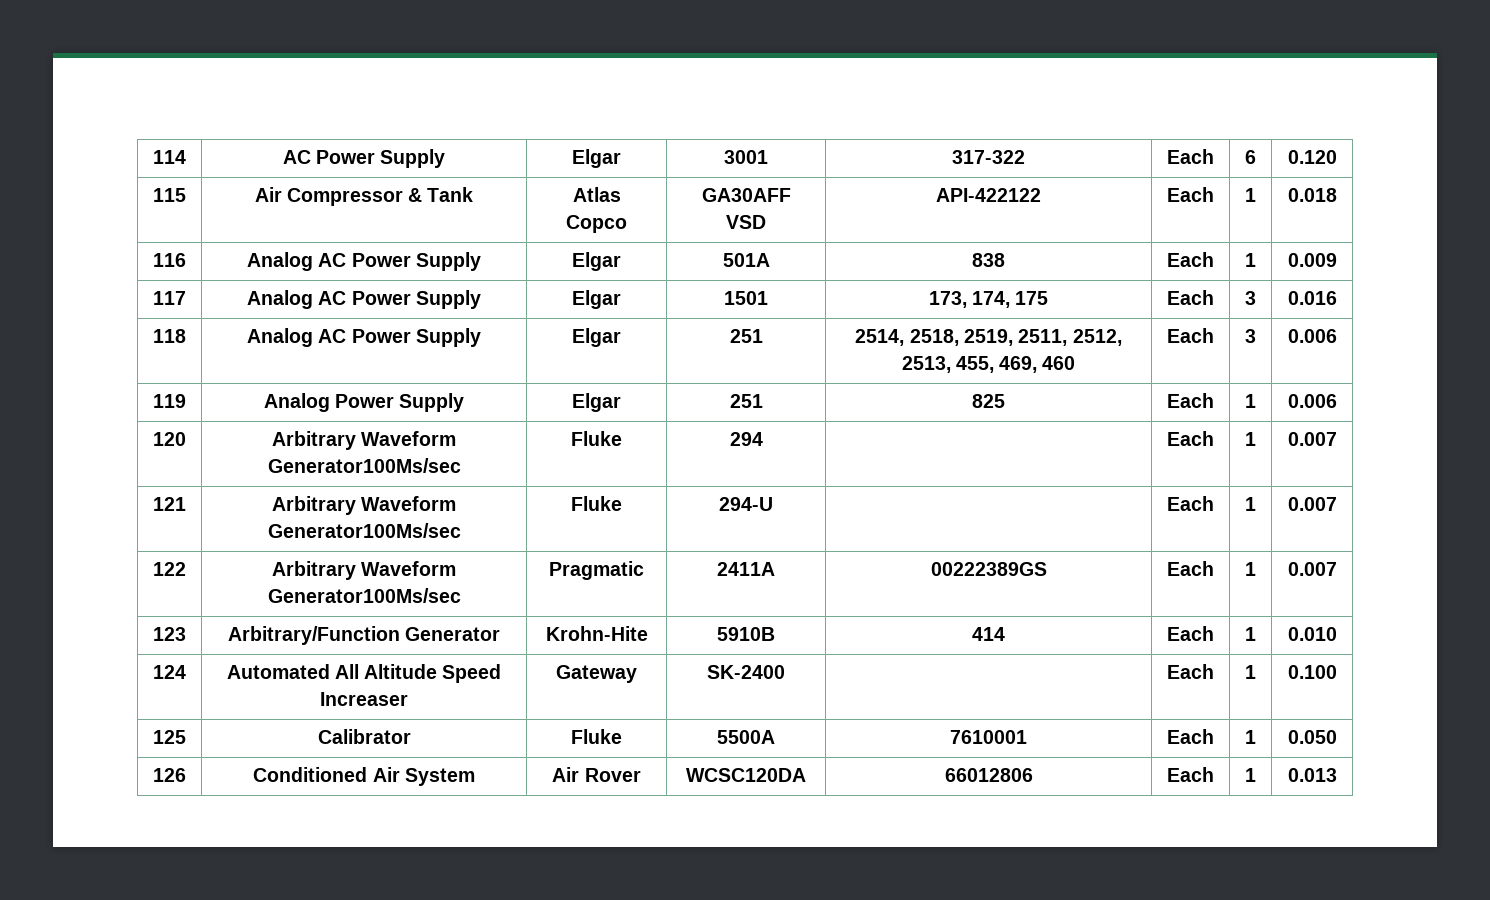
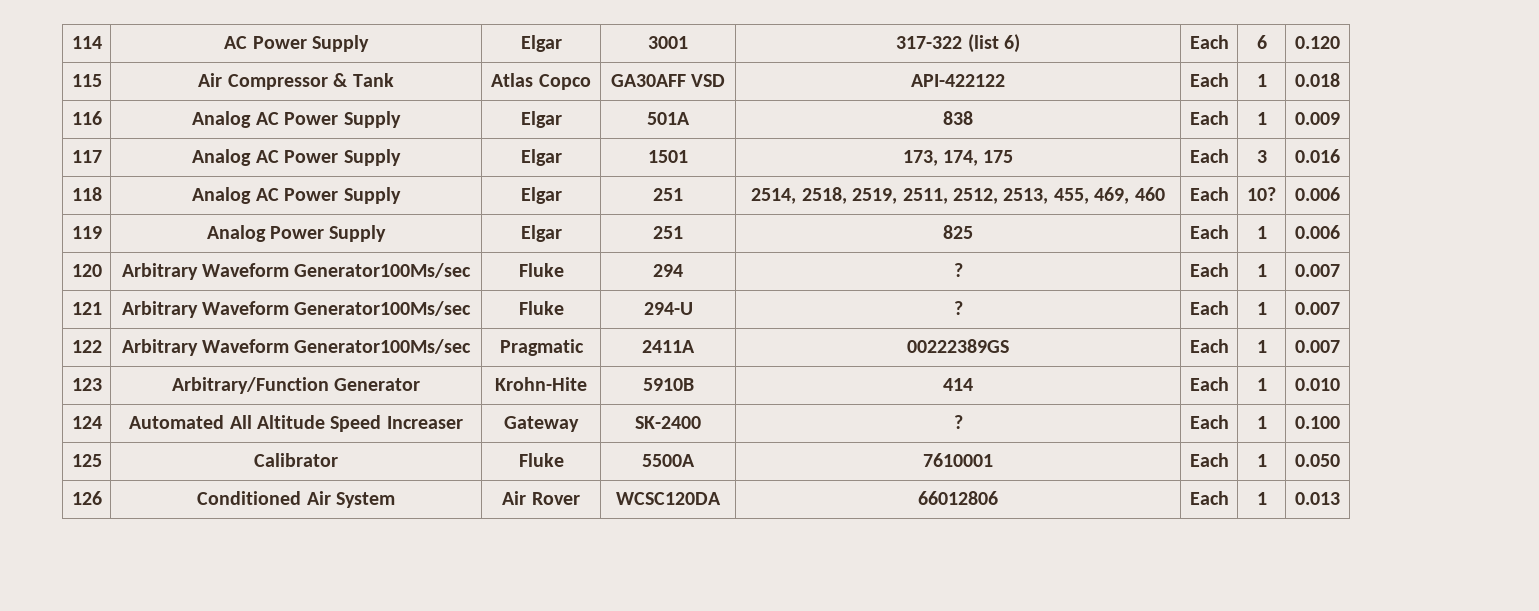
- 114 | AC Power Supply | Elgar | 3001 | 317-322 | Each | 6 | 0.120
+ 114 | AC Power Supply | Elgar | 3001 | 317-322 (list 6) | Each | 6 | 0.120
- 118 | Analog AC Power Supply | Elgar | 251 | 2514, 2518, 2519, 2511, 2512, 2513, 455, 469, 460 | Each | 3 | 0.006
+ 118 | Analog AC Power Supply | Elgar | 251 | 2514, 2518, 2519, 2511, 2512, 2513, 455, 469, 460 | Each | 10? | 0.006
- 120 | Arbitrary Waveform Generator100Ms/sec | Fluke | 294 | | Each | 1 | 0.007
+ 120 | Arbitrary Waveform Generator100Ms/sec | Fluke | 294 | ? | Each | 1 | 0.007
- 121 | Arbitrary Waveform Generator100Ms/sec | Fluke | 294-U | | Each | 1 | 0.007
+ 121 | Arbitrary Waveform Generator100Ms/sec | Fluke | 294-U | ? | Each | 1 | 0.007
- 124 | Automated All Altitude Speed Increaser | Gateway | SK-2400 | | Each | 1 | 0.100
+ 124 | Automated All Altitude Speed Increaser | Gateway | SK-2400 | ? | Each | 1 | 0.100

